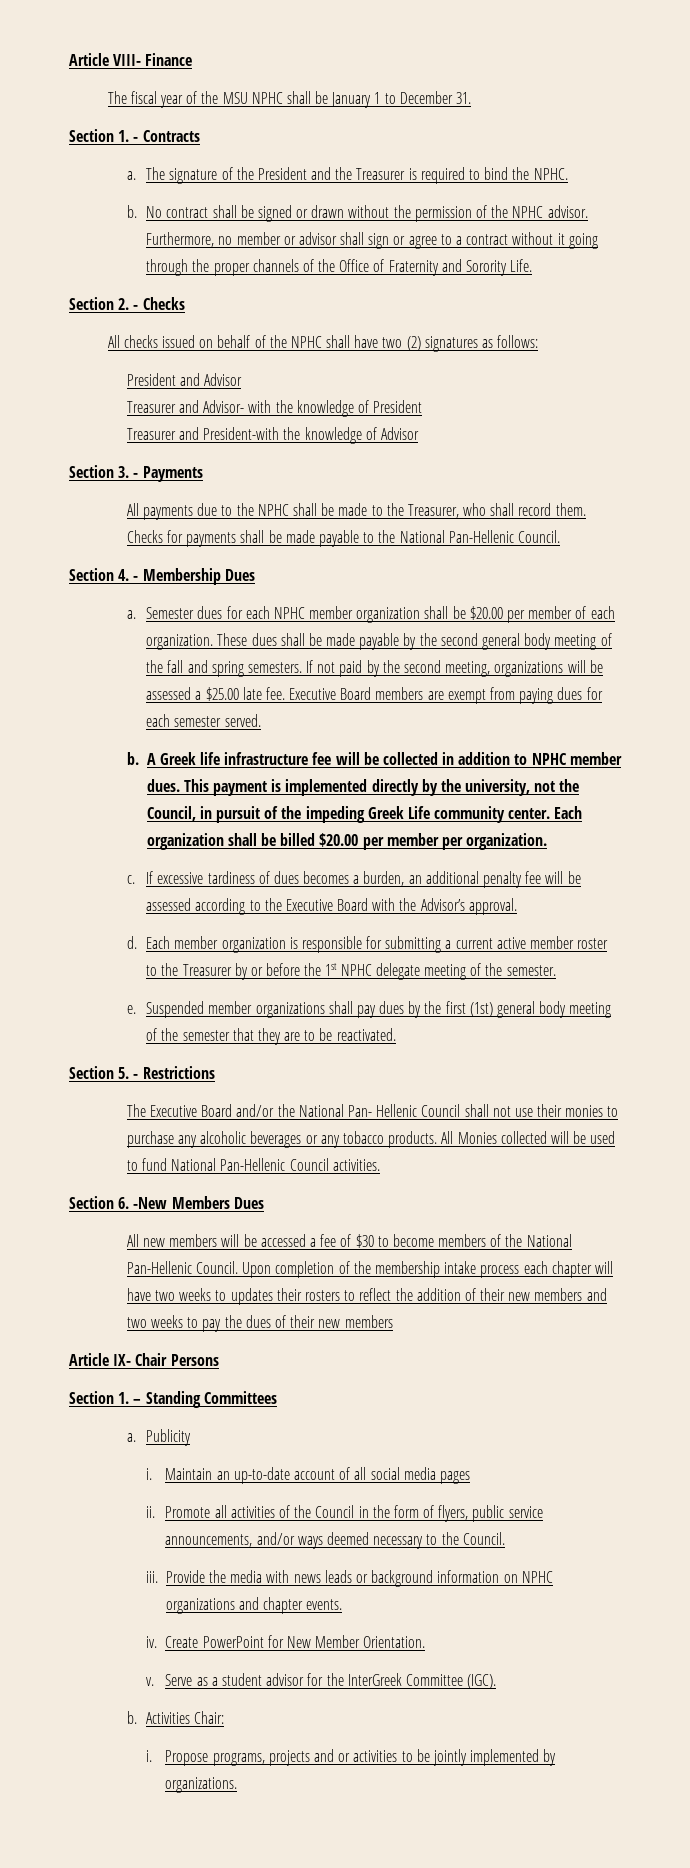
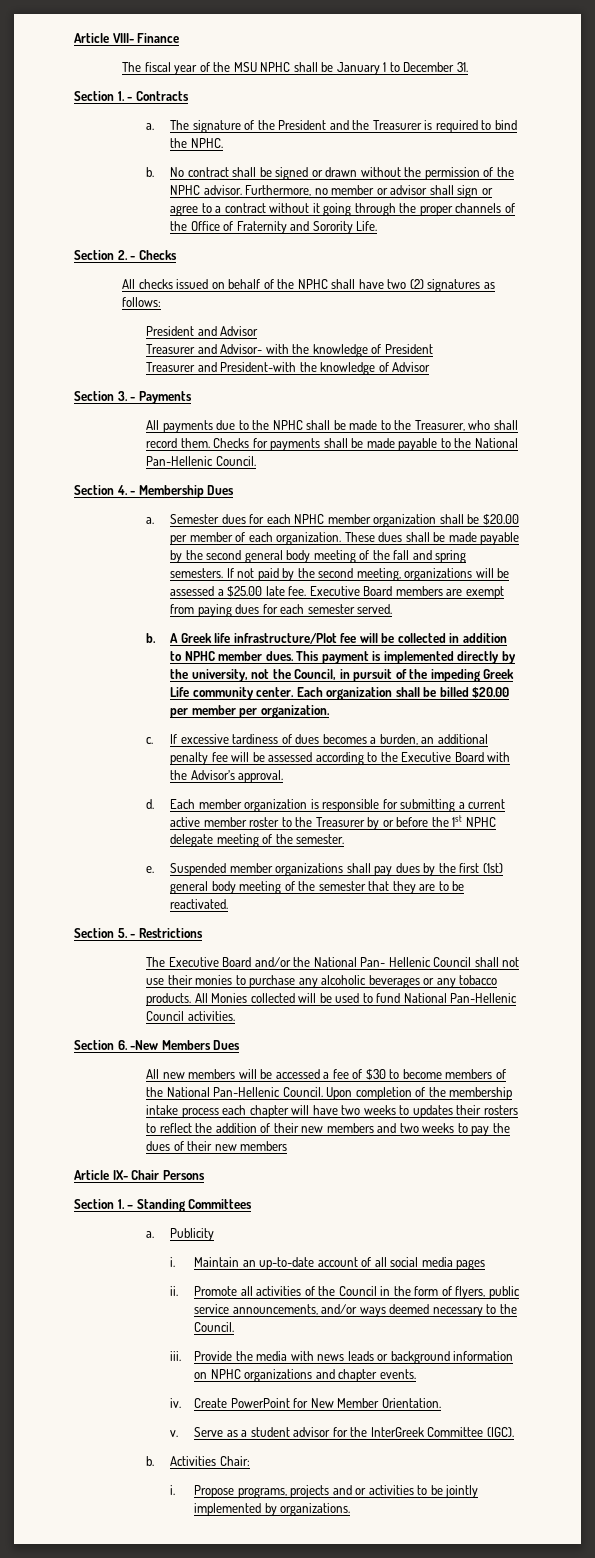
- A Greek life infrastructure fee will be collected in addition to NPHC member dues.
+ A Greek life infrastructure/Plot fee will be collected in addition to NPHC member dues.

